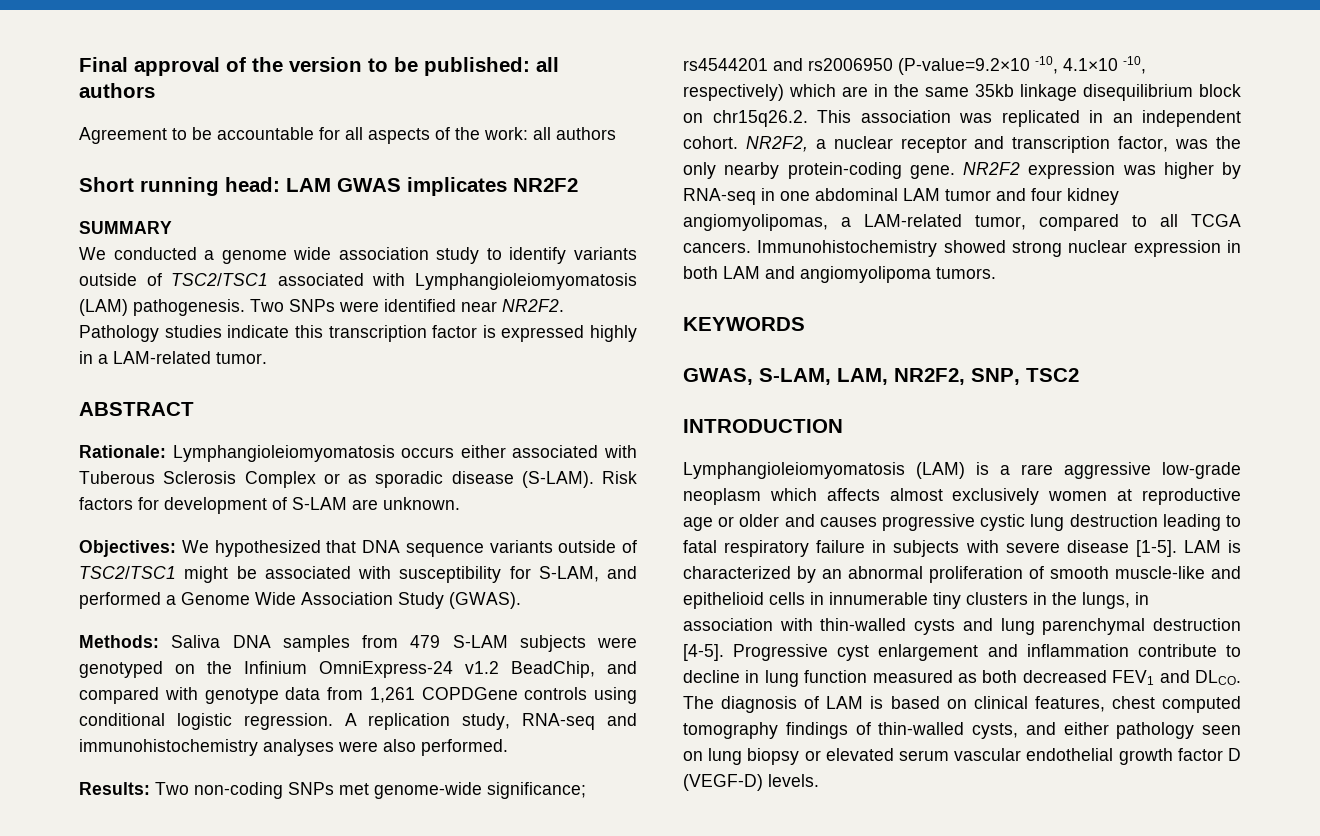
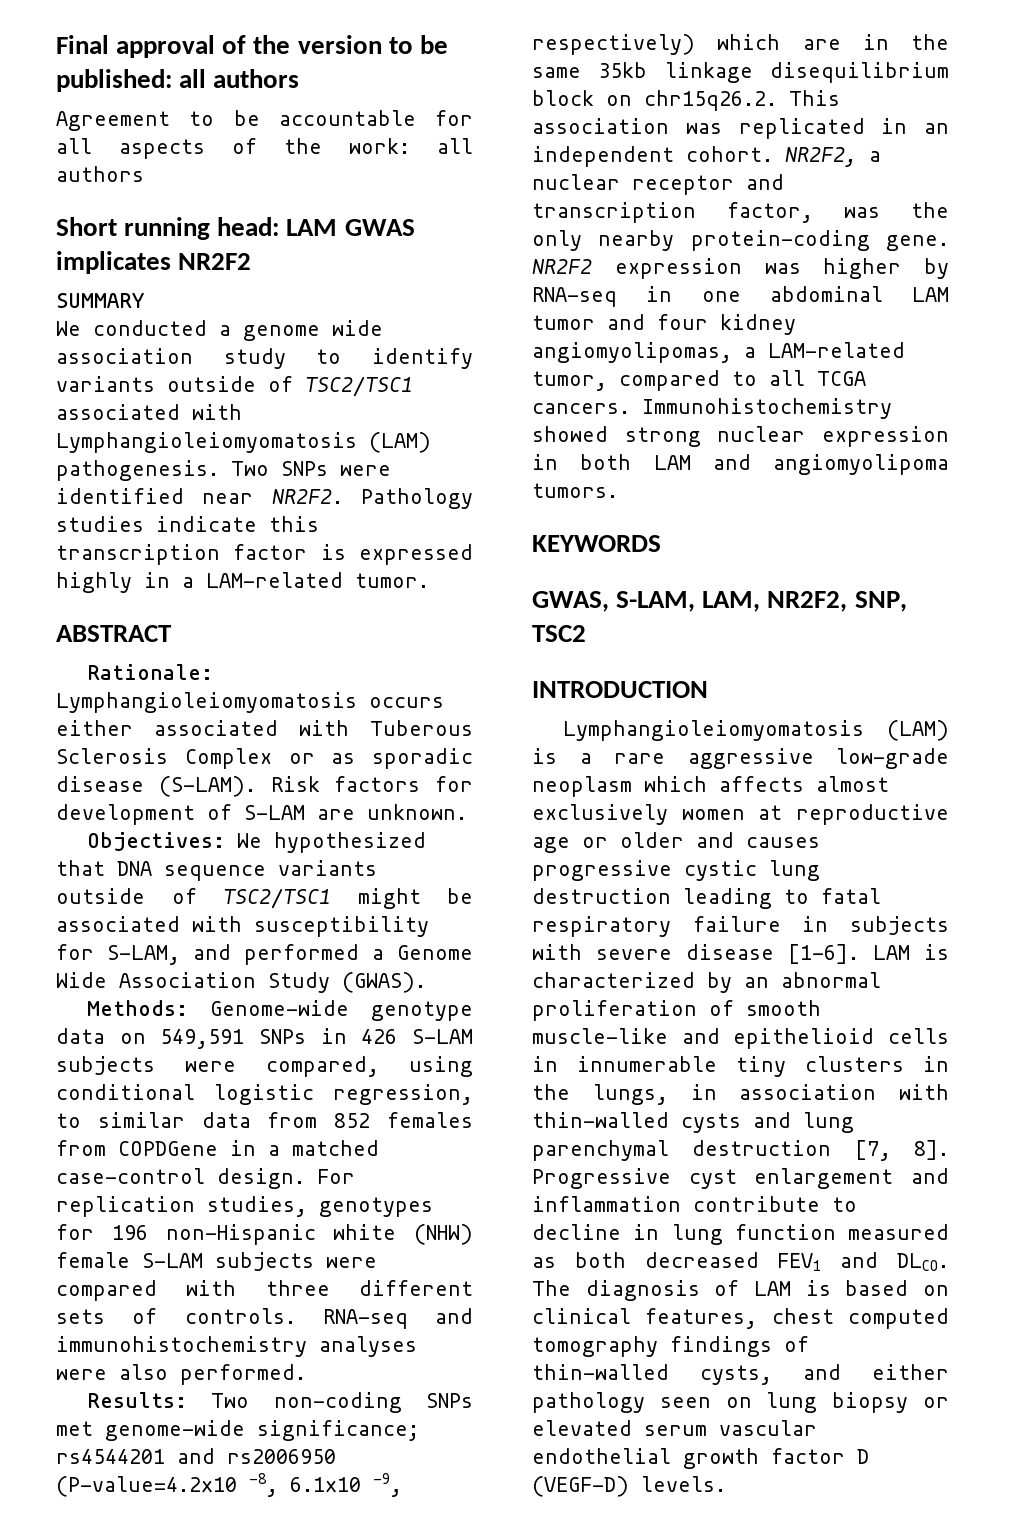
- Methods: Saliva DNA samples from 479 S-LAM subjects were genotyped on the Infinium OmniExpress-24 v1.2 BeadChip, and compared with genotype data from 1,261 COPDGene controls using conditional logistic regression. A replication study, RNA-seq and immunohistochemistry analyses were also performed.
+ Methods: Genome-wide genotype data on 549,591 SNPs in 426 S-LAM subjects were compared, using conditional logistic regression, to similar data from 852 females from COPDGene in a matched case-control design. For replication studies, genotypes for 196 non-Hispanic white (NHW) female S-LAM subjects were compared with three different sets of controls. RNA-seq and immunohistochemistry analyses were also performed.
- Results: Two non-coding SNPs met genome-wide significance; rs4544201 and rs2006950 (P-value=9.2×10 -10, 4.1×10 -10, respectively) which are in the same 35kb linkage disequilibrium block on chr15q26.2. This association was replicated in an independent cohort.
+ Results: Two non-coding SNPs met genome-wide significance; rs4544201 and rs2006950 (P-value=4.2×10 -8, 6.1×10 -9, respectively) which are in the same 35kb linkage disequilibrium block on chr15q26.2. This association was replicated in an independent cohort.
- Lymphangioleiomyomatosis (LAM) is a rare aggressive low-grade neoplasm which affects almost exclusively women at reproductive age or older and causes progressive cystic lung destruction leading to fatal respiratory failure in subjects with severe disease [1-5].
+ Lymphangioleiomyomatosis (LAM) is a rare aggressive low-grade neoplasm which affects almost exclusively women at reproductive age or older and causes progressive cystic lung destruction leading to fatal respiratory failure in subjects with severe disease [1-6].
- LAM is characterized by an abnormal proliferation of smooth muscle-like and epithelioid cells in innumerable tiny clusters in the lungs, in association with thin-walled cysts and lung parenchymal destruction [4-5].
+ LAM is characterized by an abnormal proliferation of smooth muscle-like and epithelioid cells in innumerable tiny clusters in the lungs, in association with thin-walled cysts and lung parenchymal destruction [7, 8].

